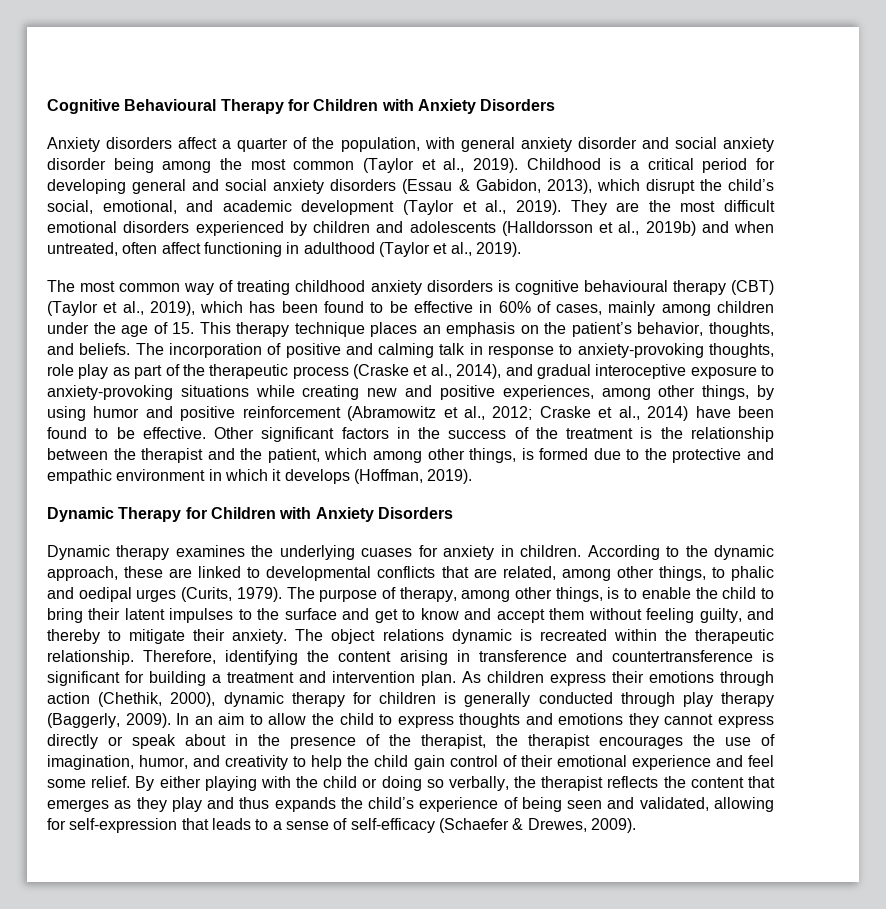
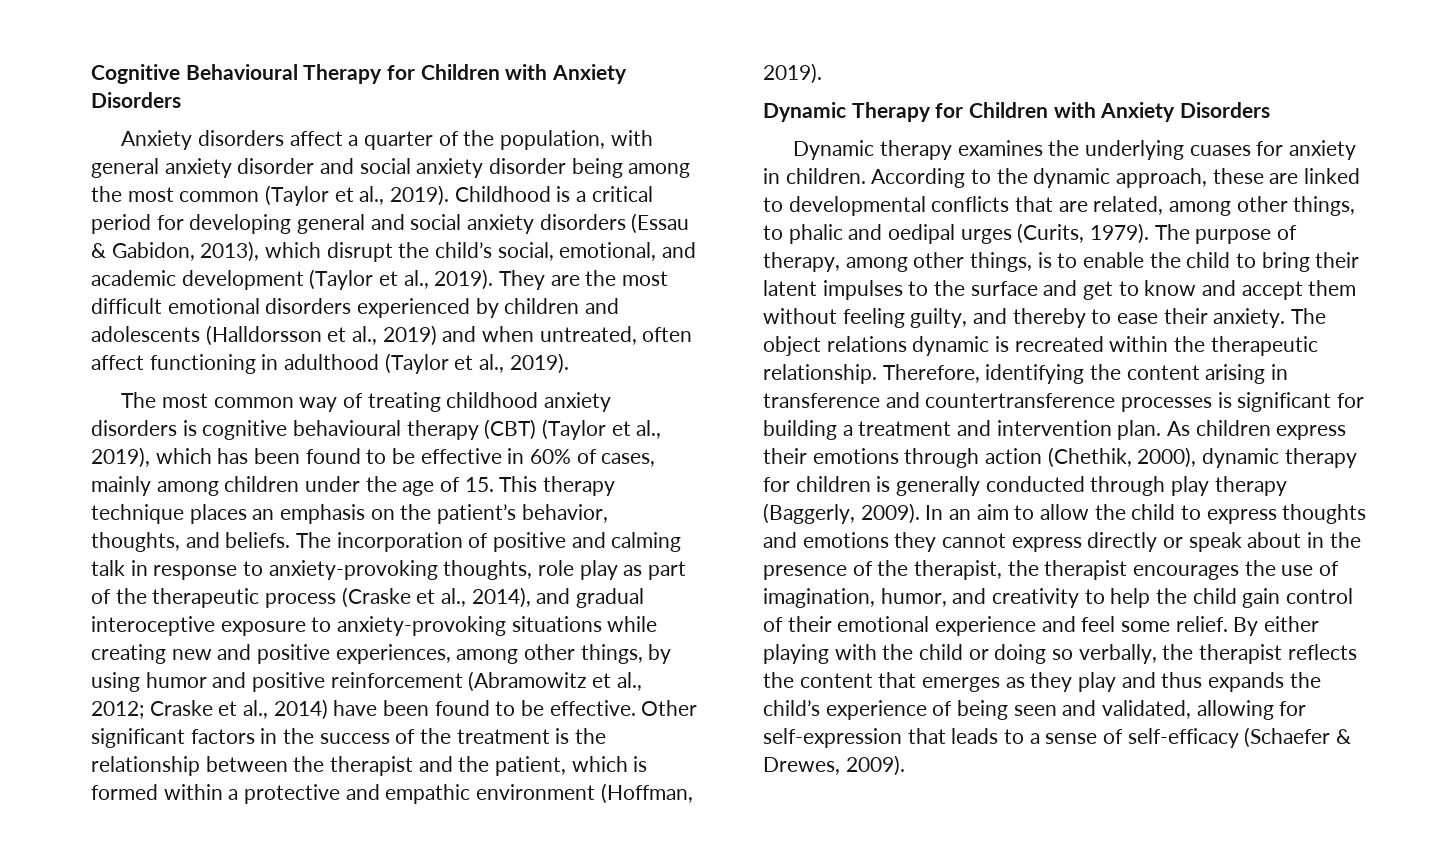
- They are the most difficult emotional disorders experienced by children and adolescents (Halldorsson et al., 2019b) and when untreated, often affect functioning in adulthood (Taylor et al., 2019).
+ They are the most difficult emotional disorders experienced by children and adolescents (Halldorsson et al., 2019) and when untreated, often affect functioning in adulthood (Taylor et al., 2019).
- Other significant factors in the success of the treatment is the relationship between the therapist and the patient, which among other things, is formed due to the protective and empathic environment in which it develops (Hoffman, 2019).
+ Other significant factors in the success of the treatment is the relationship between the therapist and the patient, which is formed within a protective and empathic environment (Hoffman, 2019).
- The purpose of therapy, among other things, is to enable the child to bring their latent impulses to the surface and get to know and accept them without feeling guilty, and thereby to mitigate their anxiety.
+ The purpose of therapy, among other things, is to enable the child to bring their latent impulses to the surface and get to know and accept them without feeling guilty, and thereby to ease their anxiety.
- Therefore, identifying the content arising in transference and countertransference is significant for building a treatment and intervention plan.
+ Therefore, identifying the content arising in transference and countertransference processes is significant for building a treatment and intervention plan.

